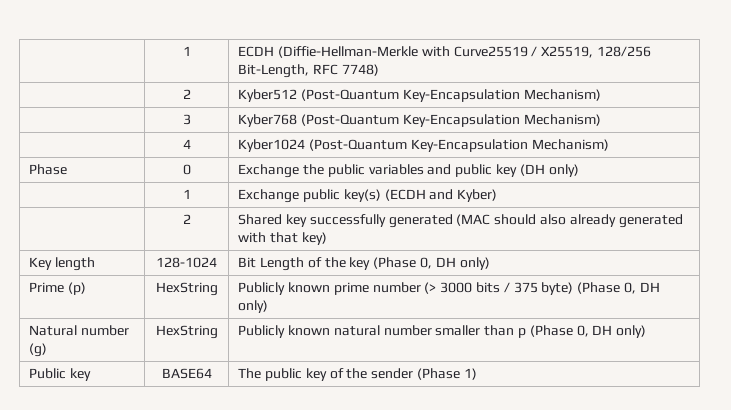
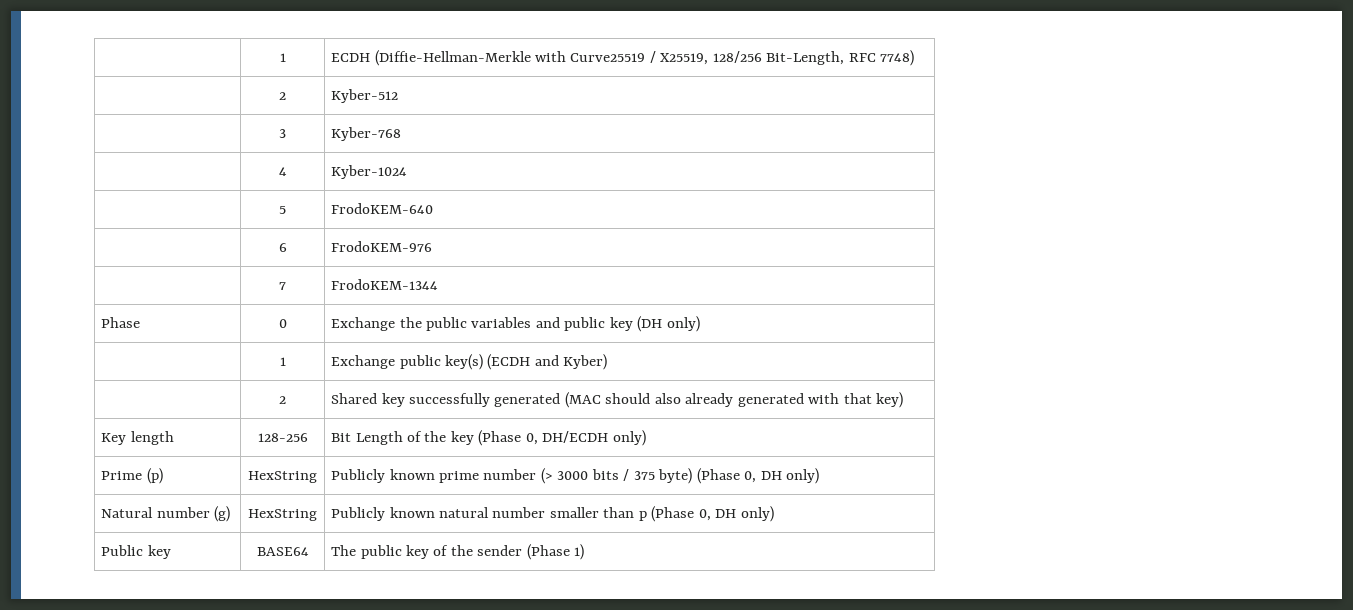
- | 2 | Kyber512 (Post-Quantum Key-Encapsulation Mechanism)
- | 3 | Kyber768 (Post-Quantum Key-Encapsulation Mechanism)
- | 4 | Kyber1024 (Post-Quantum Key-Encapsulation Mechanism)
+ | 2 | Kyber-512
+ | 3 | Kyber-768
+ | 4 | Kyber-1024
+ | 5 | FrodoKEM-640
+ | 6 | FrodoKEM-976
+ | 7 | FrodoKEM-1344
- Key length | 128-1024 | Bit Length of the key (Phase 0, DH only)
+ Key length | 128-256 | Bit Length of the key (Phase 0, DH/ECDH only)

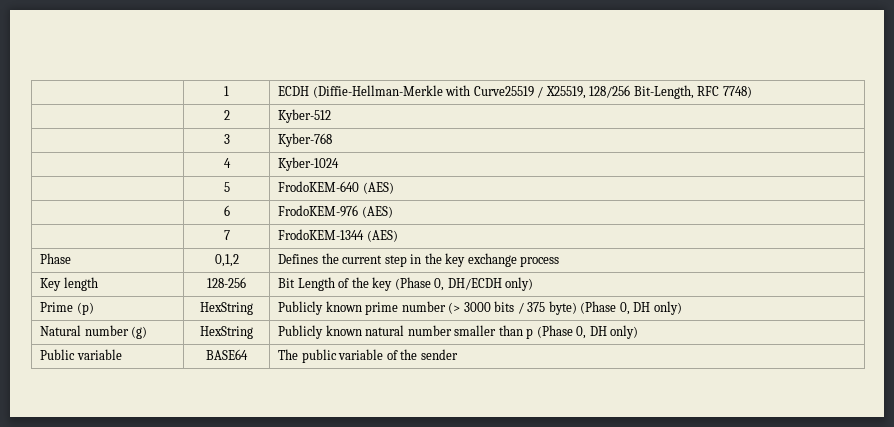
- | 5 | FrodoKEM-640
+ | 5 | FrodoKEM-640 (AES)
- | 6 | FrodoKEM-976
+ | 6 | FrodoKEM-976 (AES)
- | 7 | FrodoKEM-1344
+ | 7 | FrodoKEM-1344 (AES)
- Phase | 0 | Exchange the public variables and public key (DH only)
- | 1 | Exchange public key(s) (ECDH and Kyber)
- | 2 | Shared key successfully generated (MAC should also already generated with that key)
+ Phase | 0,1,2 | Defines the current step in the key exchange process
- Public key | BASE64 | The public key of the sender (Phase 1)
+ Public variable | BASE64 | The public variable of the sender

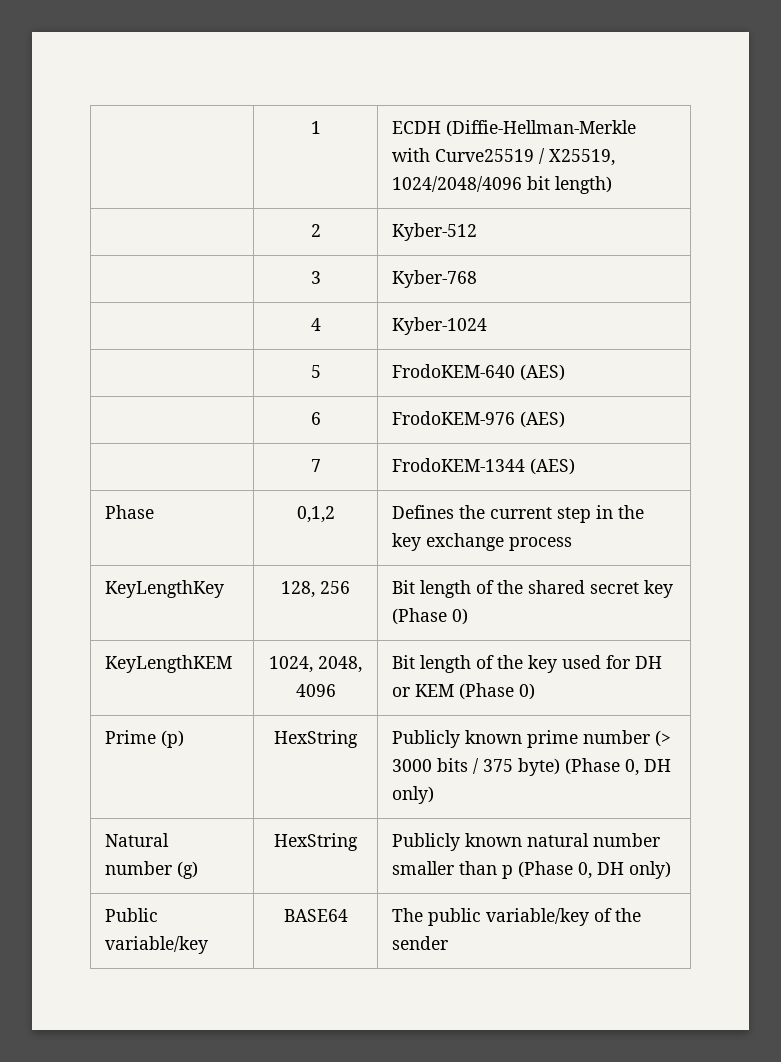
- | 1 | ECDH (Diffie-Hellman-Merkle with Curve25519 / X25519, 128/256 Bit-Length, RFC 7748)
+ | 1 | ECDH (Diffie-Hellman-Merkle with Curve25519 / X25519, 1024/2048/4096 bit length)
- Key length | 128-256 | Bit Length of the key (Phase 0, DH/ECDH only)
+ KeyLengthKey | 128, 256 | Bit length of the shared secret key (Phase 0)
+ KeyLengthKEM | 1024, 2048, 4096 | Bit length of the key used for DH or KEM (Phase 0)
- Public variable | BASE64 | The public variable of the sender
+ Public variable/key | BASE64 | The public variable/key of the sender

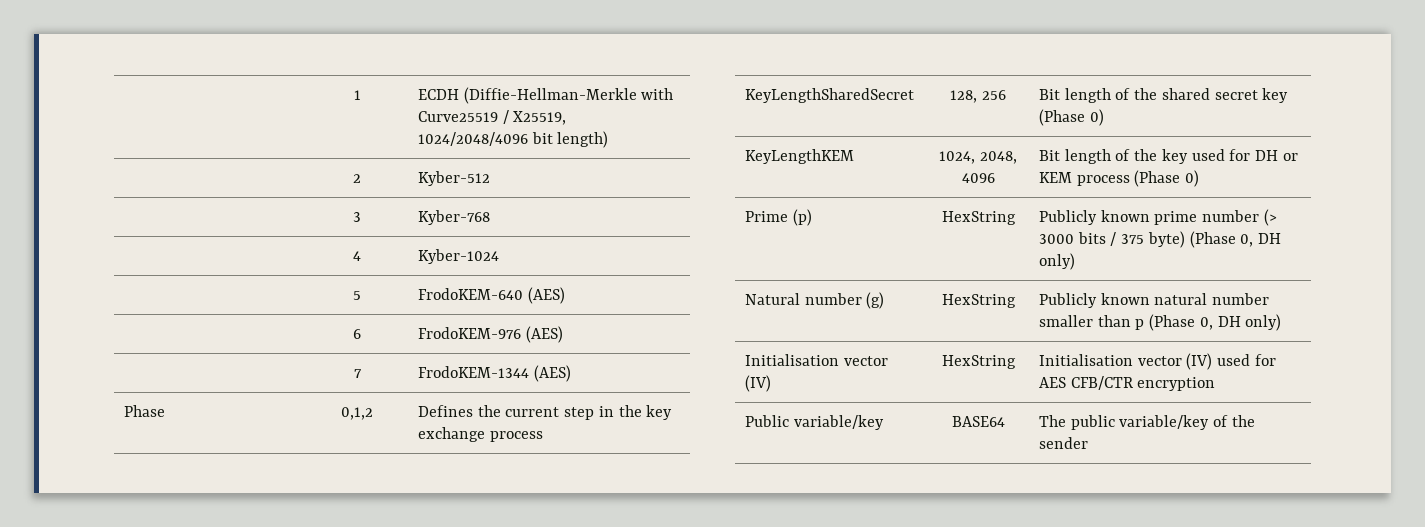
- KeyLengthKey | 128, 256 | Bit length of the shared secret key (Phase 0)
+ KeyLengthSharedSecret | 128, 256 | Bit length of the shared secret key (Phase 0)
- KeyLengthKEM | 1024, 2048, 4096 | Bit length of the key used for DH or KEM (Phase 0)
+ KeyLengthKEM | 1024, 2048, 4096 | Bit length of the key used for DH or KEM process (Phase 0)
+ Initialisation vector (IV) | HexString | Initialisation vector (IV) used for AES CFB/CTR encryption

